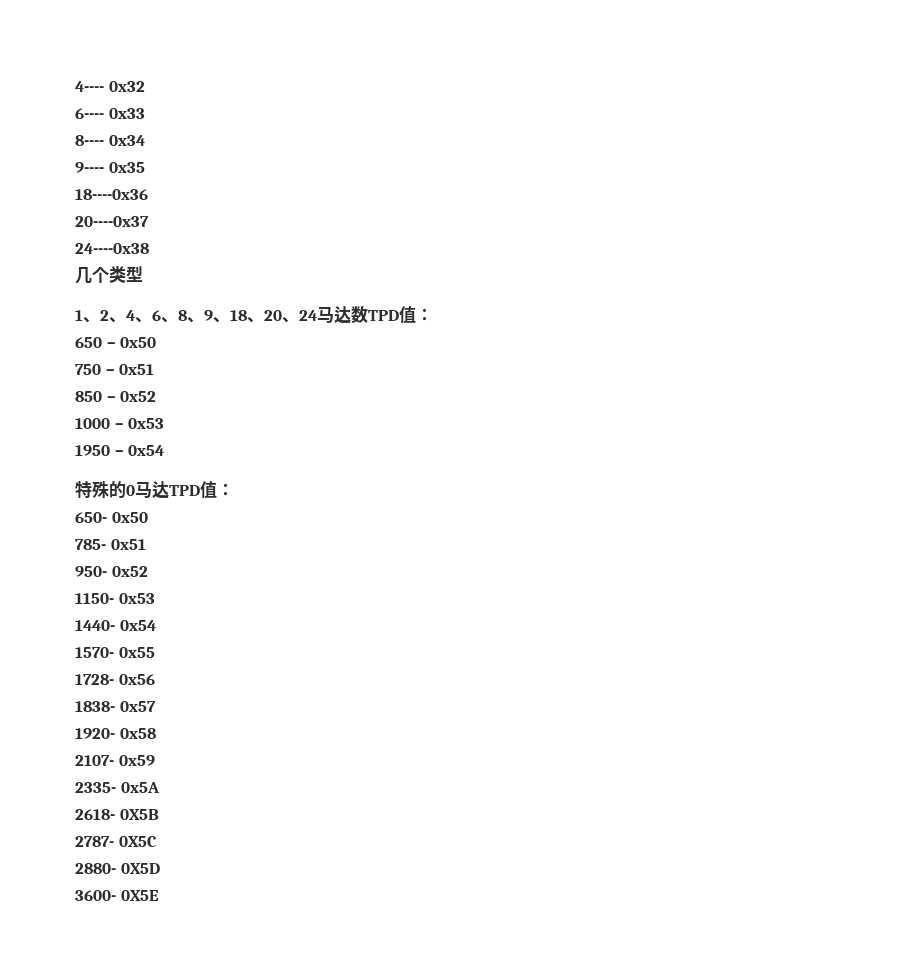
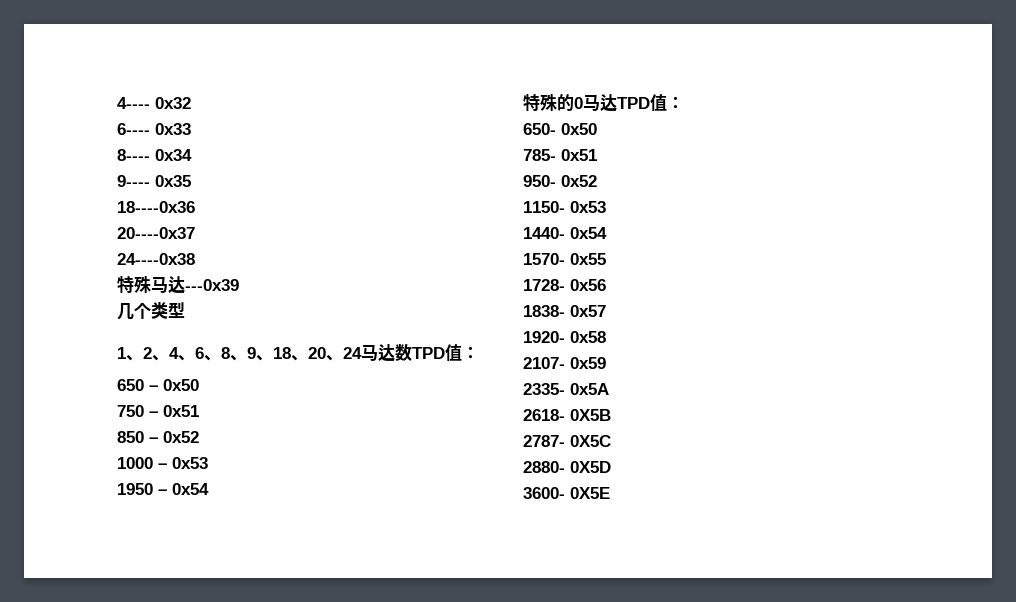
+ 特殊马达---0x39

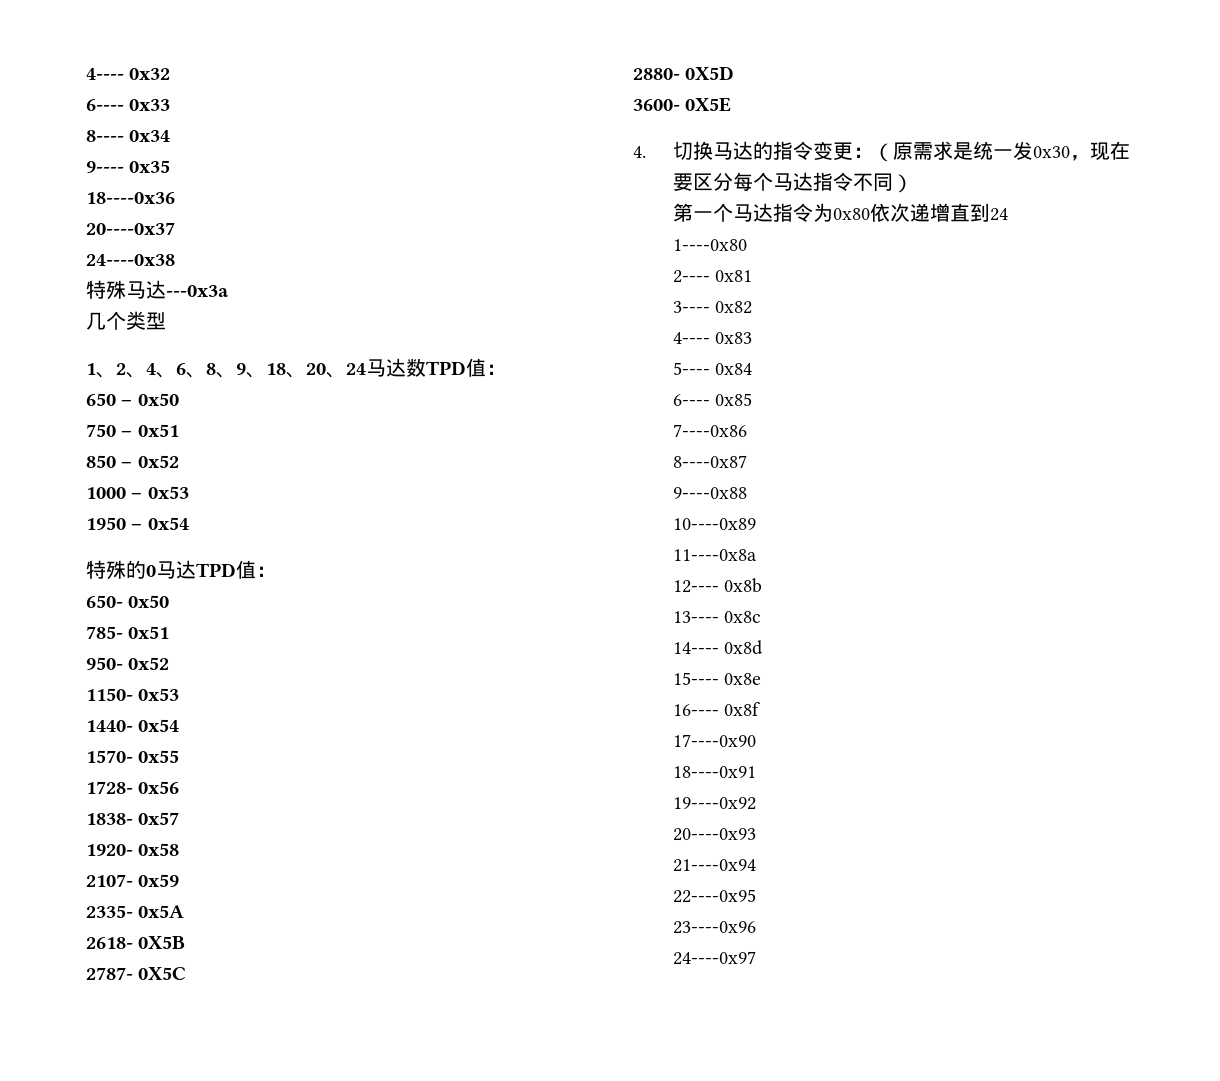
- 特殊马达---0x39
+ 特殊马达---0x3a
+ 4.切换马达的指令变更：（原需求是统一发0x30，现在要区分每个马达指令不同）
+ 第一个马达指令为0x80依次递增直到24
+ 1----0x80
+ 2---- 0x81
+ 3---- 0x82
+ 4---- 0x83
+ 5---- 0x84
+ 6---- 0x85
+ 7----0x86
+ 8----0x87
+ 9----0x88
+ 10----0x89
+ 11----0x8a
+ 12---- 0x8b
+ 13---- 0x8c
+ 14---- 0x8d
+ 15---- 0x8e
+ 16---- 0x8f
+ 17----0x90
+ 18----0x91
+ 19----0x92
+ 20----0x93
+ 21----0x94
+ 22----0x95
+ 23----0x96
+ 24----0x97

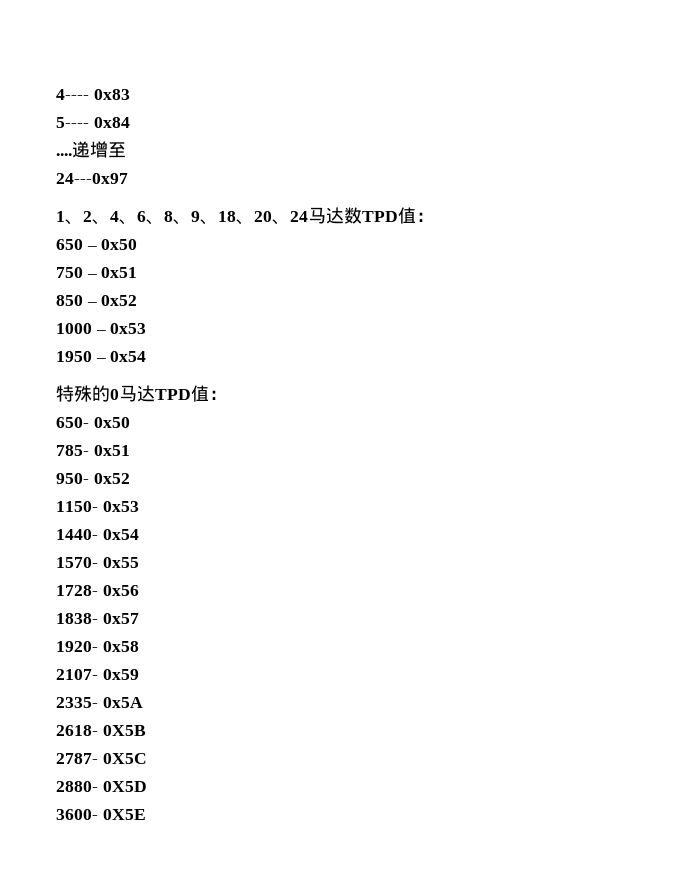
- 4---- 0x32
- 6---- 0x33
- 8---- 0x34
- 9---- 0x35
- 18----0x36
- 20----0x37
- 24----0x38
- 特殊马达---0x3a
- 几个类型
+ 4---- 0x83
+ 5---- 0x84
+ ....递增至
+ 24---0x97
- 4.切换马达的指令变更：（原需求是统一发0x30，现在要区分每个马达指令不同）
- 第一个马达指令为0x80依次递增直到24
- 1----0x80
- 2---- 0x81
- 3---- 0x82
- 4---- 0x83
- 5---- 0x84
- 6---- 0x85
- 7----0x86
- 8----0x87
- 9----0x88
- 10----0x89
- 11----0x8a
- 12---- 0x8b
- 13---- 0x8c
- 14---- 0x8d
- 15---- 0x8e
- 16---- 0x8f
- 17----0x90
- 18----0x91
- 19----0x92
- 20----0x93
- 21----0x94
- 22----0x95
- 23----0x96
- 24----0x97

